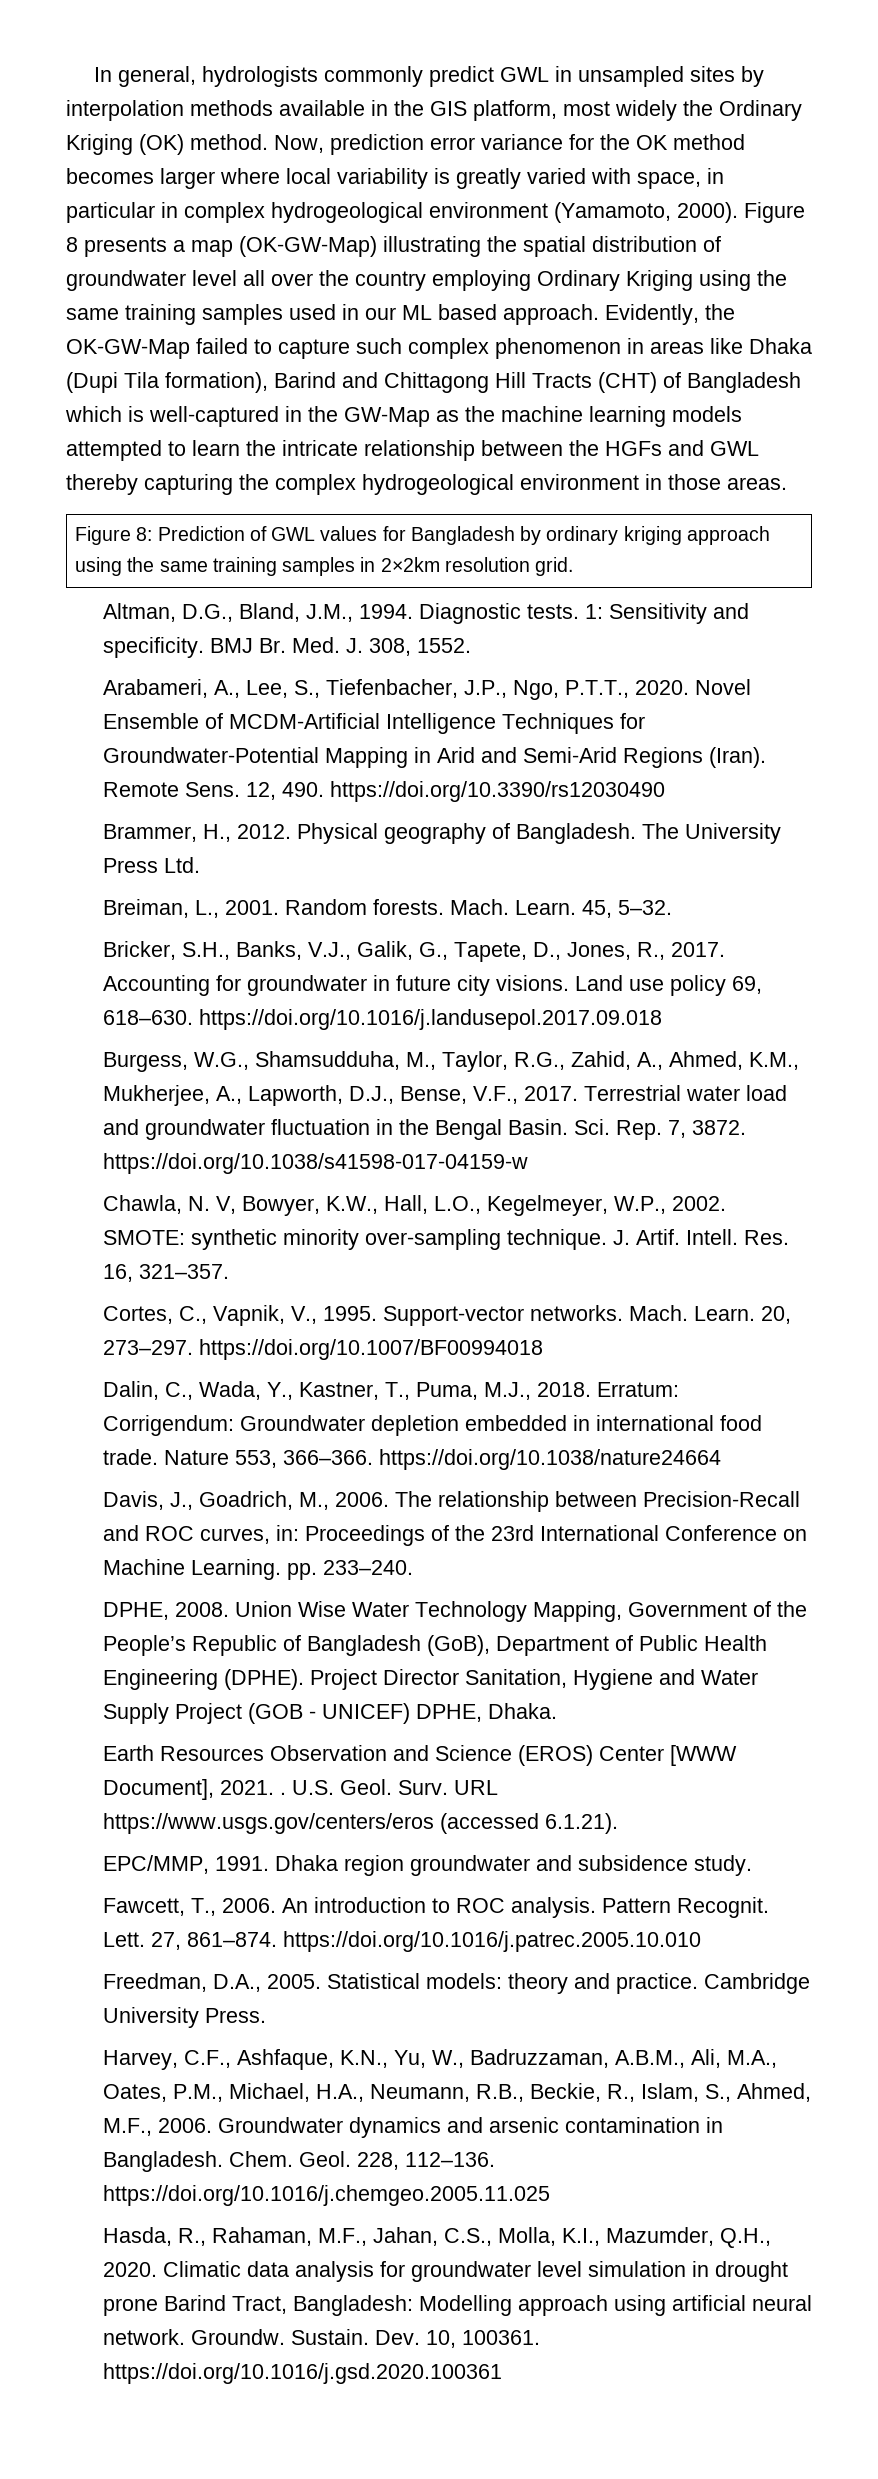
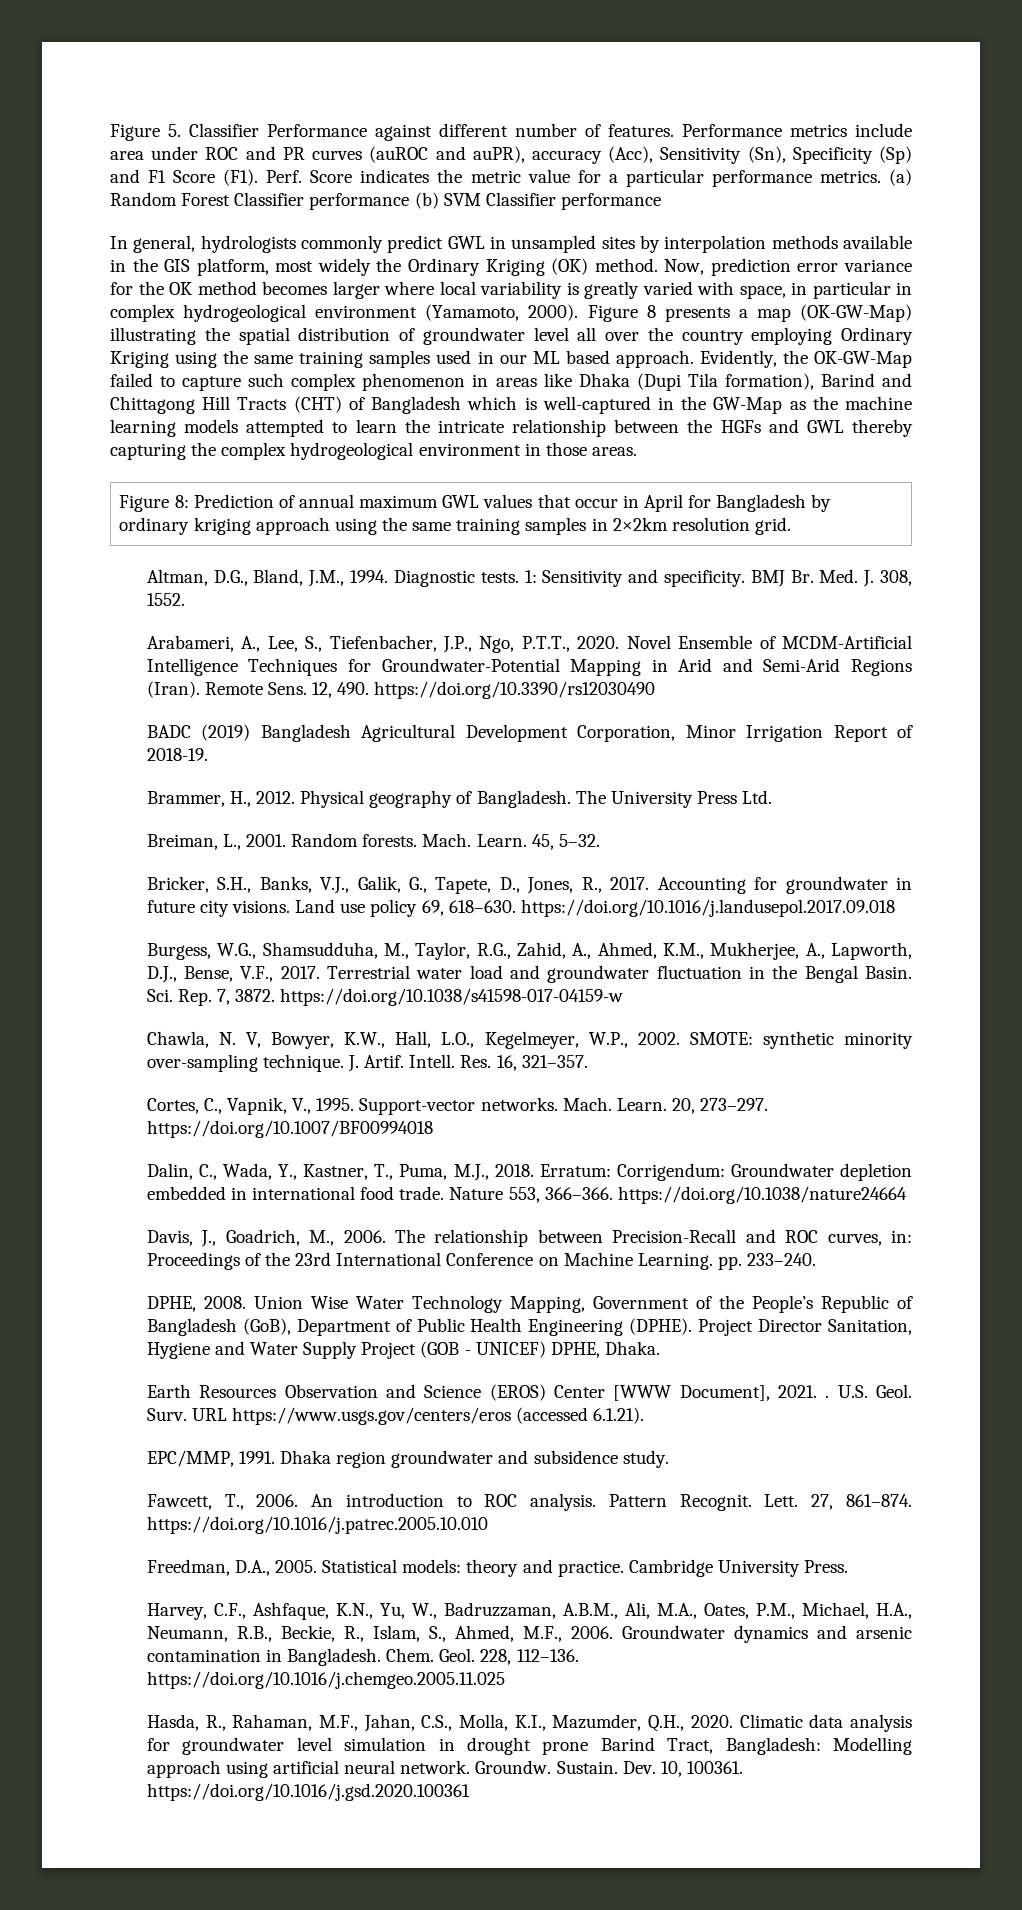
+ Figure 5. Classifier Performance against different number of features. Performance metrics include area under ROC and PR curves (auROC and auPR), accuracy (Acc), Sensitivity (Sn), Specificity (Sp) and F1 Score (F1). Perf. Score indicates the metric value for a particular performance metrics. (a) Random Forest Classifier performance (b) SVM Classifier performance
- Figure 8: Prediction of GWL values for Bangladesh by ordinary kriging approach using the same training samples in 2×2km resolution grid.
+ Figure 8: Prediction of annual maximum GWL values that occur in April for Bangladesh by ordinary kriging approach using the same training samples in 2×2km resolution grid.
+ BADC (2019) Bangladesh Agricultural Development Corporation, Minor Irrigation Report of 2018-19.

